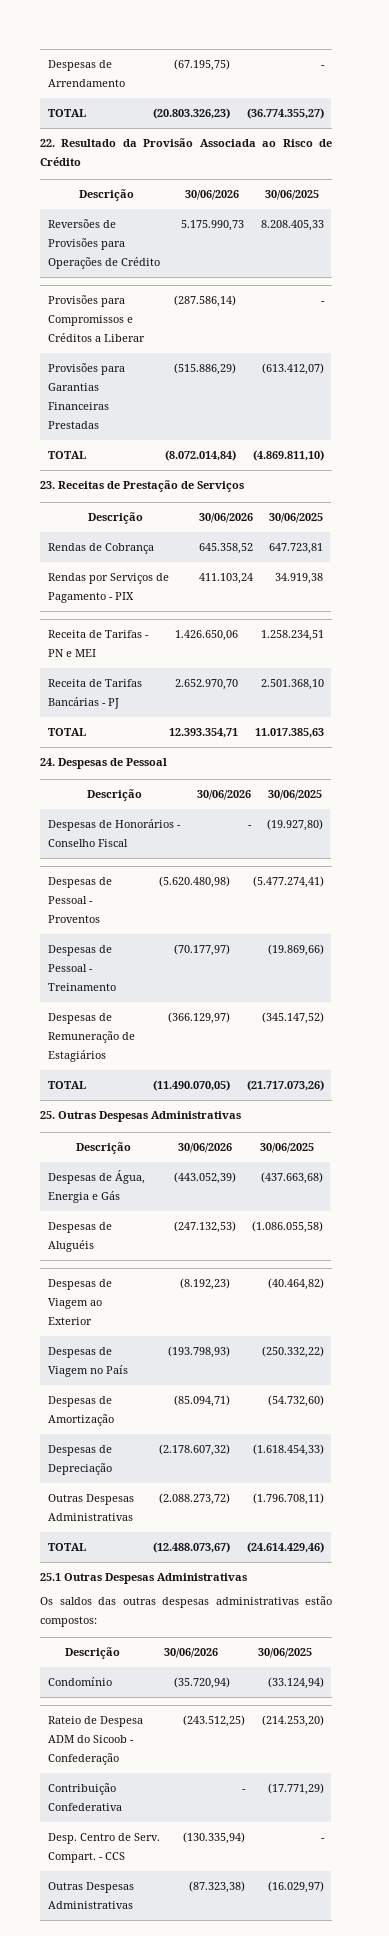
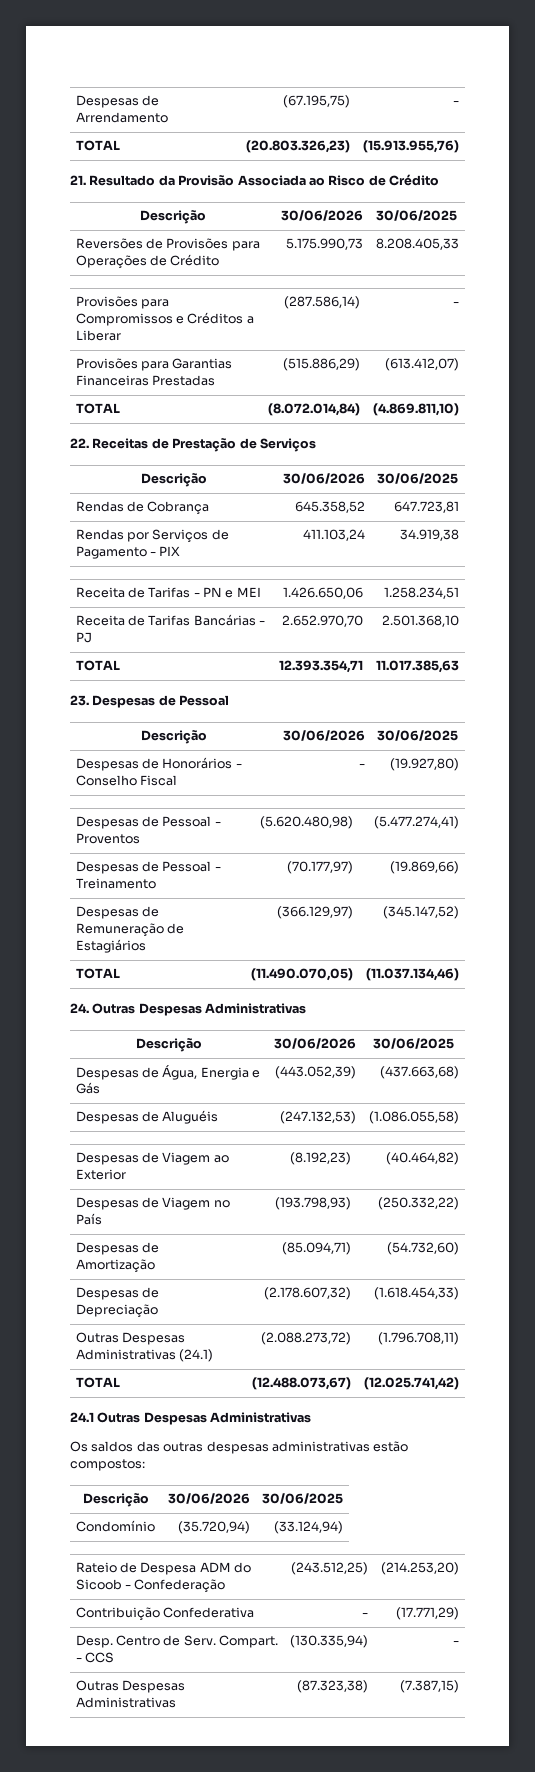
- TOTAL | (20.803.326,23) | (36.774.355,27)
- 22. Resultado da Provisão Associada ao Risco de Crédito
+ TOTAL | (20.803.326,23) | (15.913.955,76)
+ 21. Resultado da Provisão Associada ao Risco de Crédito
- 23. Receitas de Prestação de Serviços
+ 22. Receitas de Prestação de Serviços
- 24. Despesas de Pessoal
+ 23. Despesas de Pessoal
- TOTAL | (11.490.070,05) | (21.717.073,26)
- 25. Outras Despesas Administrativas
+ TOTAL | (11.490.070,05) | (11.037.134,46)
+ 24. Outras Despesas Administrativas
- Outras Despesas Administrativas | (2.088.273,72) | (1.796.708,11)
+ Outras Despesas Administrativas (24.1) | (2.088.273,72) | (1.796.708,11)
- TOTAL | (12.488.073,67) | (24.614.429,46)
- 25.1 Outras Despesas Administrativas
+ TOTAL | (12.488.073,67) | (12.025.741,42)
+ 24.1 Outras Despesas Administrativas
- Outras Despesas Administrativas | (87.323,38) | (16.029,97)
+ Outras Despesas Administrativas | (87.323,38) | (7.387,15)

